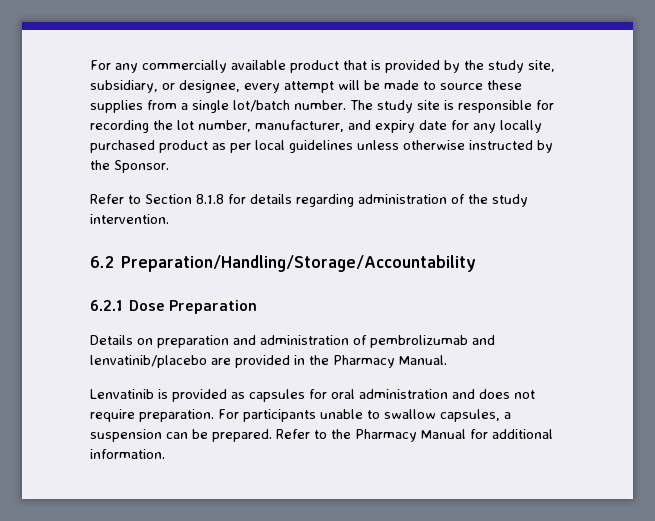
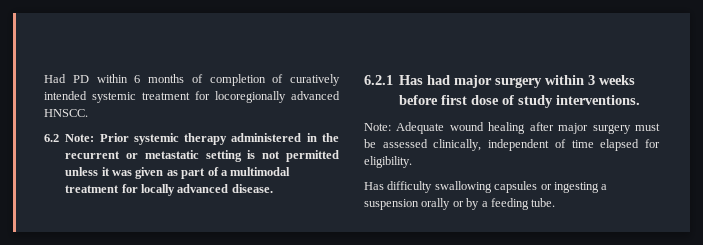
- For any commercially available product that is provided by the study site, subsidiary, or designee, every attempt will be made to source these supplies from a single lot/batch number. The study site is responsible for recording the lot number, manufacturer, and expiry date for any locally purchased product as per local guidelines unless otherwise instructed by the Sponsor.
- Refer to Section 8.1.8 for details regarding administration of the study intervention.
- 6.2 Preparation/Handling/Storage/Accountability
- 6.2.1 Dose Preparation
- Details on preparation and administration of pembrolizumab and lenvatinib/placebo are provided in the Pharmacy Manual.
- Lenvatinib is provided as capsules for oral administration and does not require preparation. For participants unable to swallow capsules, a suspension can be prepared. Refer to the Pharmacy Manual for additional information.
+ Had PD within 6 months of completion of curatively intended systemic treatment for locoregionally advanced HNSCC.
+ 6.2 Note: Prior systemic therapy administered in the recurrent or metastatic setting is not permitted unless it was given as part of a multimodal treatment for locally advanced disease.
+ 6.2.1 Has had major surgery within 3 weeks before first dose of study interventions.
+ Note: Adequate wound healing after major surgery must be assessed clinically, independent of time elapsed for eligibility.
+ Has difficulty swallowing capsules or ingesting a suspension orally or by a feeding tube.

